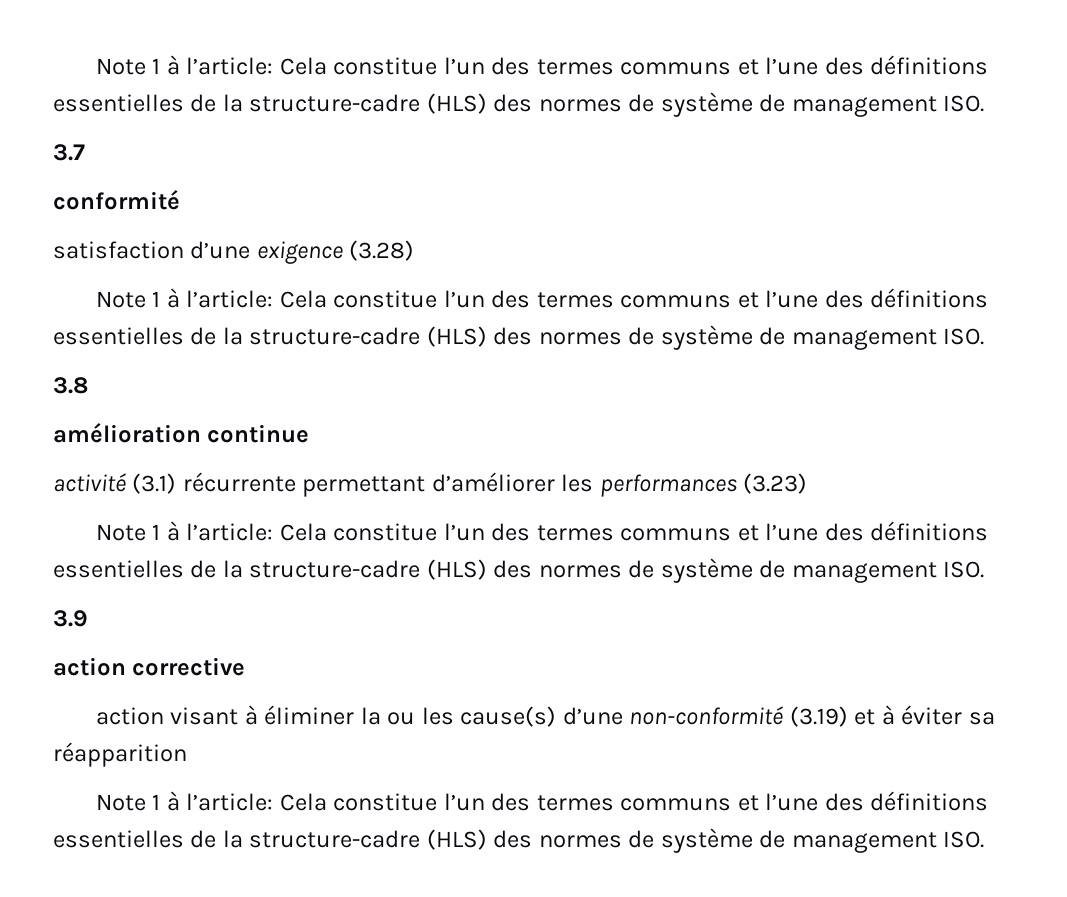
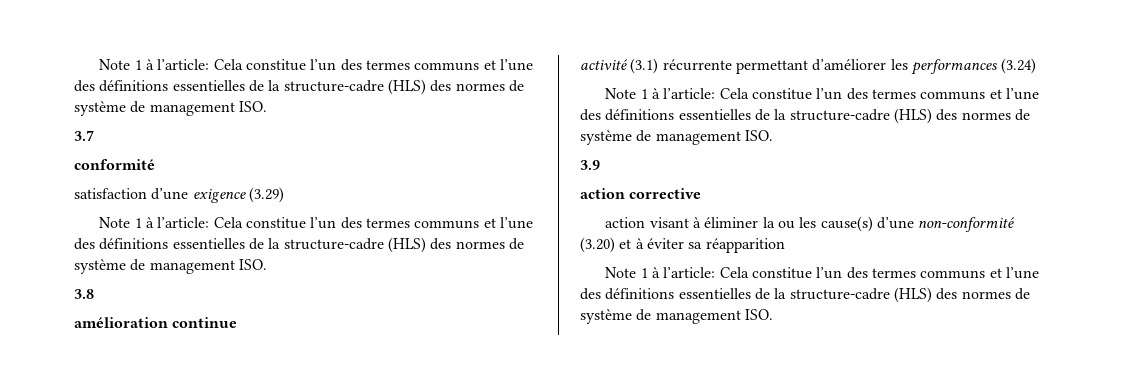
- satisfaction d’une exigence (3.28)
+ satisfaction d’une exigence (3.29)
- activité (3.1) récurrente permettant d’améliorer les performances (3.23)
+ activité (3.1) récurrente permettant d’améliorer les performances (3.24)
- action visant à éliminer la ou les cause(s) d’une non-conformité (3.19) et à éviter sa réapparition
+ action visant à éliminer la ou les cause(s) d’une non-conformité (3.20) et à éviter sa réapparition

